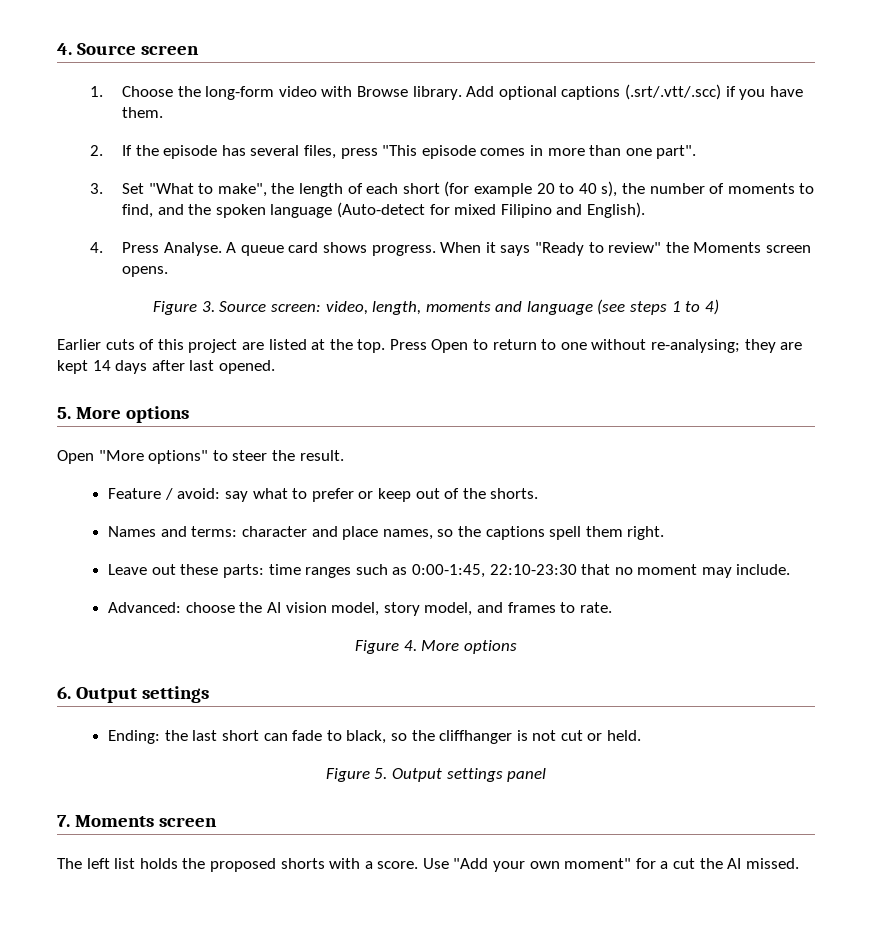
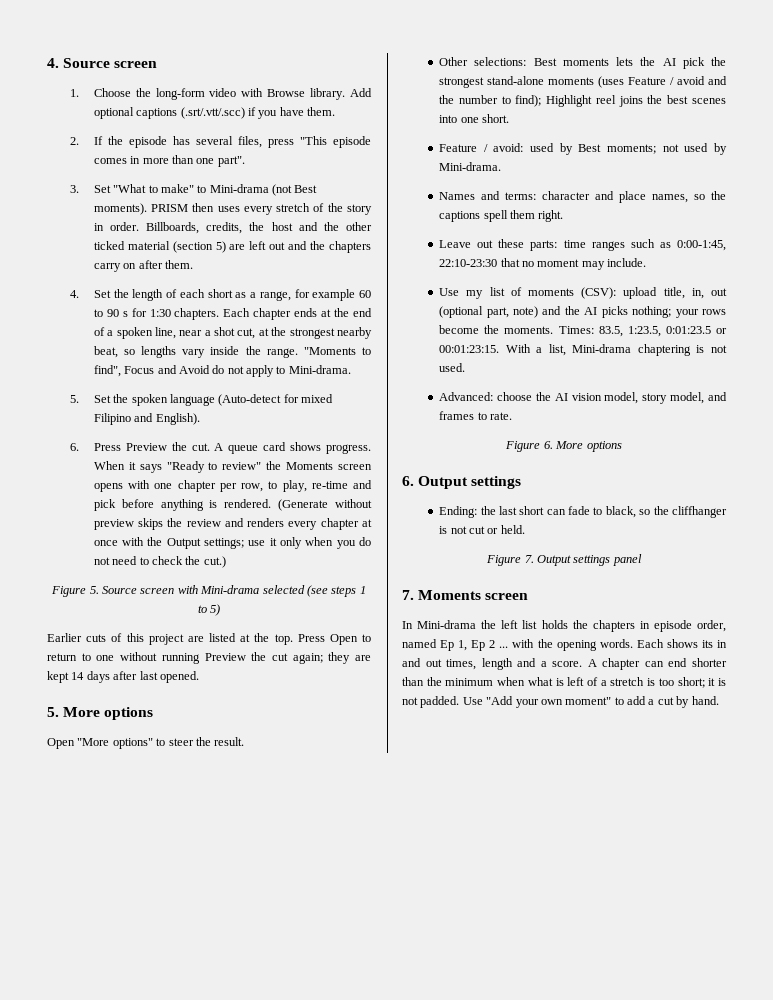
- 3. Set "What to make", the length of each short (for example 20 to 40 s), the number of moments to find, and the spoken language (Auto-detect for mixed Filipino and English).
+ 3. Set "What to make" to Mini-drama (not Best moments). PRISM then uses every stretch of the story in order. Billboards, credits, the host and the other ticked material (section 5) are left out and the chapters carry on after them.
+ 4. Set the length of each short as a range, for example 60 to 90 s for 1:30 chapters. Each chapter ends at the end of a spoken line, near a shot cut, at the strongest nearby beat, so lengths vary inside the range. "Moments to find", Focus and Avoid do not apply to Mini-drama.
+ 5. Set the spoken language (Auto-detect for mixed Filipino and English).
- 4. Press Analyse.
+ 6. Press Preview the cut.
- When it says "Ready to review" the Moments screen opens.
- Figure 3. Source screen: video, length, moments and language (see steps 1 to 4)
+ When it says "Ready to review" the Moments screen opens with one chapter per row, to play, re-time and pick before anything is rendered. (Generate without preview skips the review and renders every chapter at once with the Output settings; use it only when you do not need to check the cut.)
+ Figure 5. Source screen with Mini-drama selected (see steps 1 to 5)
- Press Open to return to one without re-analysing; they are kept 14 days after last opened.
+ Press Open to return to one without running Preview the cut again; they are kept 14 days after last opened.
- Feature / avoid: say what to prefer or keep out of the shorts.
+ Other selections: Best moments lets the AI pick the strongest stand-alone moments (uses Feature / avoid and the number to find); Highlight reel joins the best scenes into one short.
+ Feature / avoid: used by Best moments; not used by Mini-drama.
+ Use my list of moments (CSV): upload title, in, out (optional part, note) and the AI picks nothing; your rows become the moments. Times: 83.5, 1:23.5, 0:01:23.5 or 00:01:23:15. With a list, Mini-drama chaptering is not used.
- Figure 4. More options
+ Figure 6. More options
- Figure 5. Output settings panel
+ Figure 7. Output settings panel
- The left list holds the proposed shorts with a score.
+ In Mini-drama the left list holds the chapters in episode order, named Ep 1, Ep 2 ... with the opening words. Each shows its in and out times, length and a score. A chapter can end shorter than the minimum when what is left of a stretch is too short; it is not padded.
- Use "Add your own moment" for a cut the AI missed.
+ Use "Add your own moment" to add a cut by hand.

